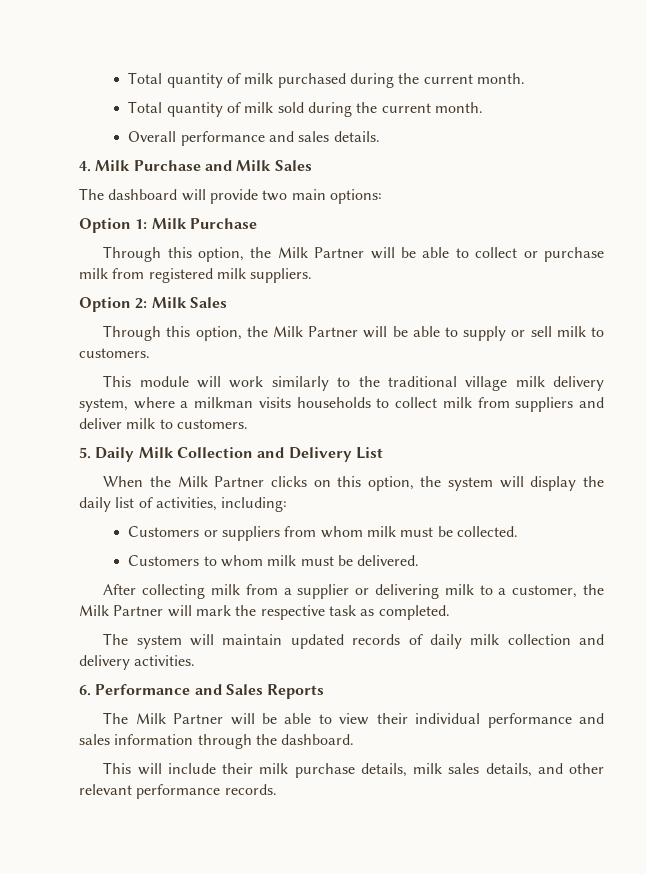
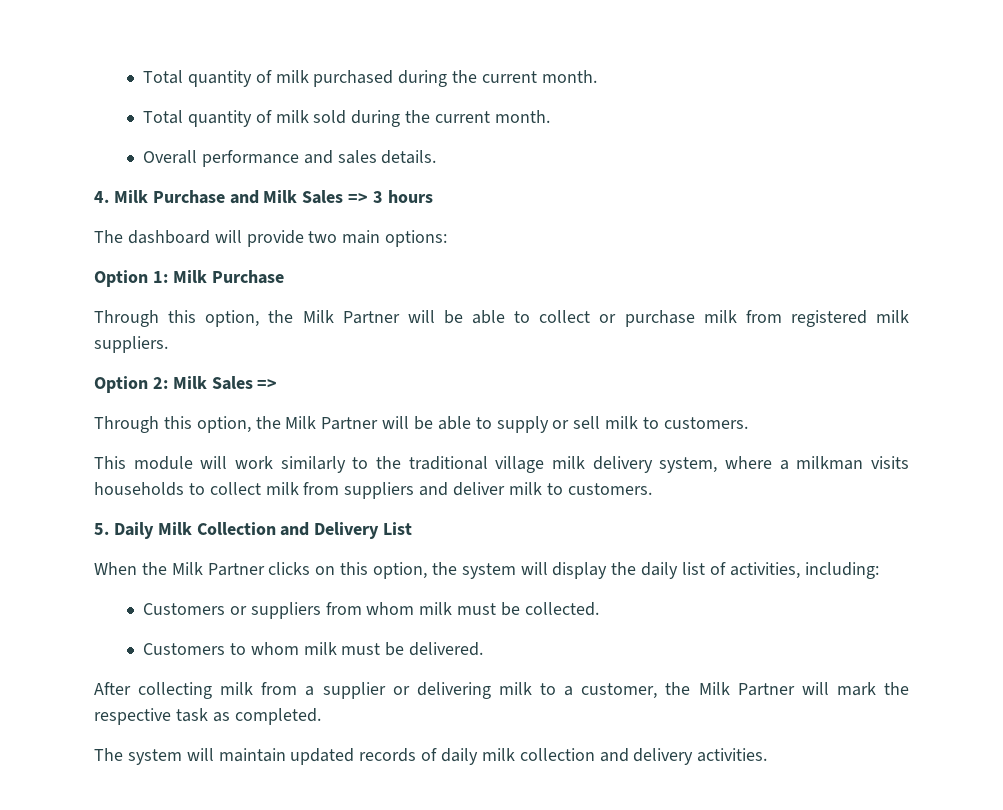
- 4. Milk Purchase and Milk Sales
+ 4. Milk Purchase and Milk Sales => 3 hours
- Option 2: Milk Sales
+ Option 2: Milk Sales =>
- 6. Performance and Sales Reports
- The Milk Partner will be able to view their individual performance and sales information through the dashboard.
- This will include their milk purchase details, milk sales details, and other relevant performance records.

